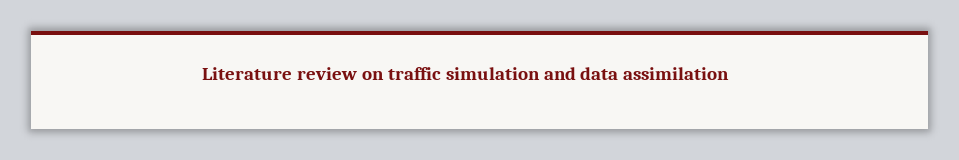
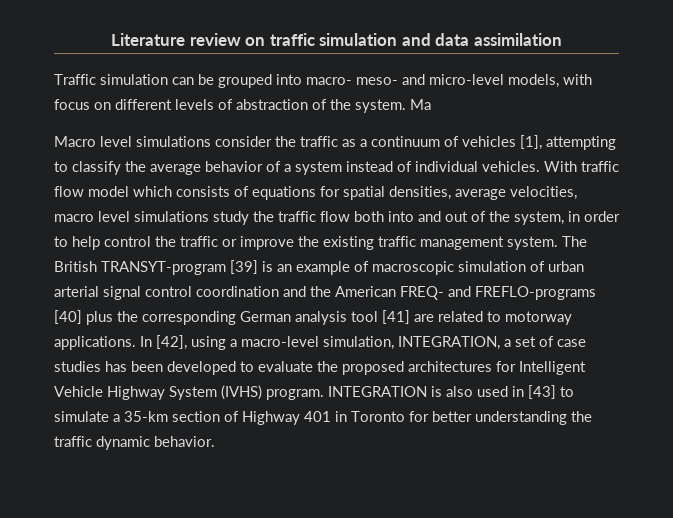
+ Traffic simulation can be grouped into macro- meso- and micro-level models, with focus on different levels of abstraction of the system. Ma
+ Macro level simulations consider the traffic as a continuum of vehicles [1], attempting to classify the average behavior of a system instead of individual vehicles. With traffic flow model which consists of equations for spatial densities, average velocities, macro level simulations study the traffic flow both into and out of the system, in order to help control the traffic or improve the existing traffic management system. The British TRANSYT-program [39] is an example of macroscopic simulation of urban arterial signal control coordination and the American FREQ- and FREFLO-programs [40] plus the corresponding German analysis tool [41] are related to motorway applications. In [42], using a macro-level simulation, INTEGRATION, a set of case studies has been developed to evaluate the proposed architectures for Intelligent Vehicle Highway System (IVHS) program. INTEGRATION is also used in [43] to simulate a 35-km section of Highway 401 in Toronto for better understanding the traffic dynamic behavior.

